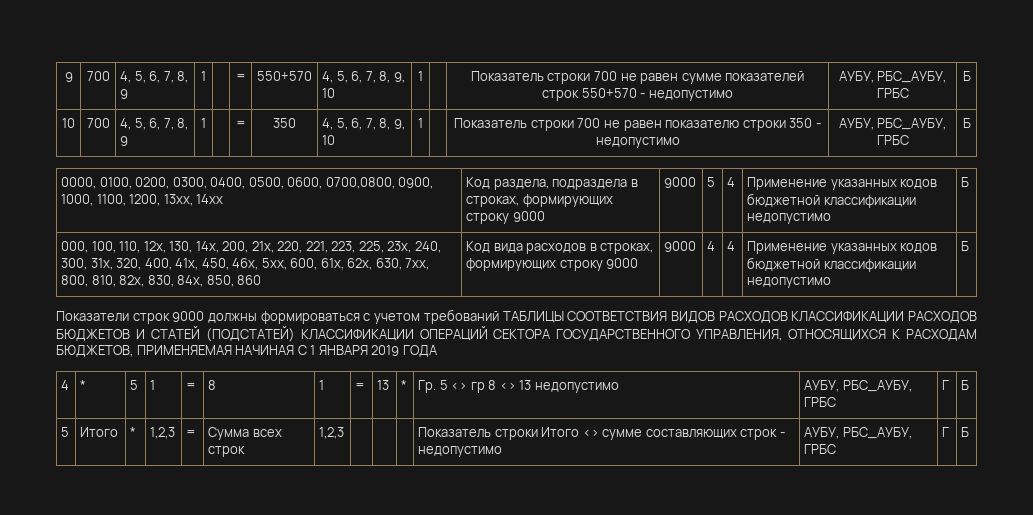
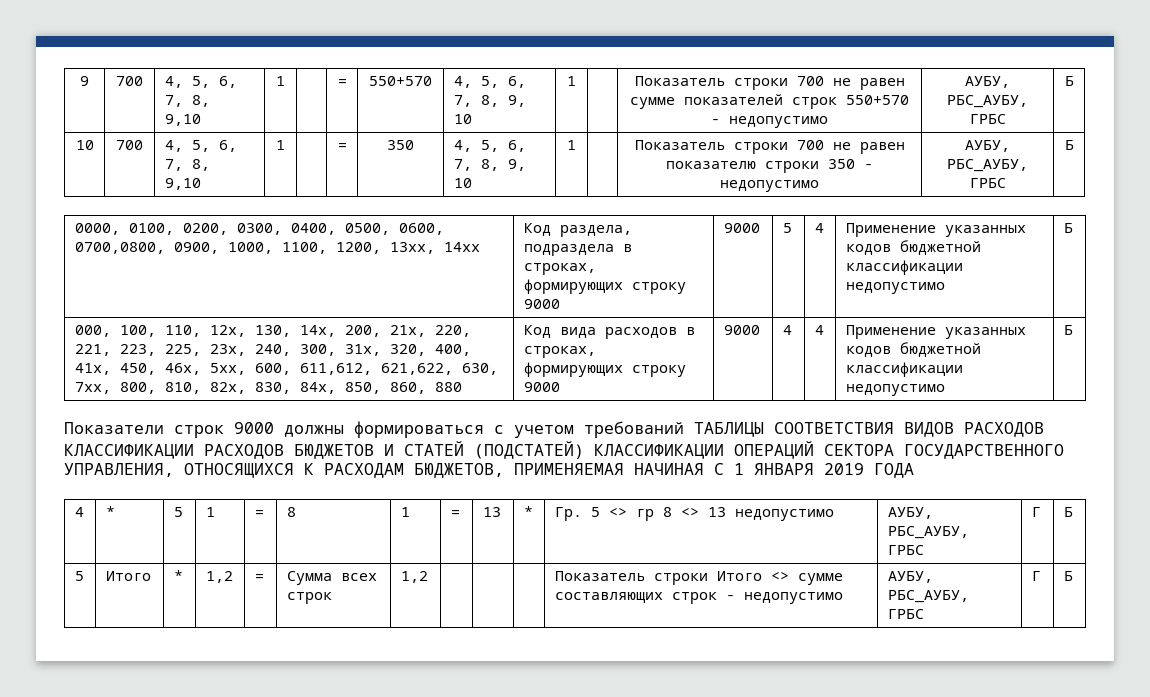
- 9 | 700 | 4, 5, 6, 7, 8, 9 | 1 | | = | 550+570 | 4, 5, 6, 7, 8, 9, 10 | 1 | | Показатель строки 700 не равен сумме показателей строк 550+570 - недопустимо | АУБУ, РБС_АУБУ, ГРБС | Б
+ 9 | 700 | 4, 5, 6, 7, 8, 9,10 | 1 | | = | 550+570 | 4, 5, 6, 7, 8, 9, 10 | 1 | | Показатель строки 700 не равен сумме показателей строк 550+570 - недопустимо | АУБУ, РБС_АУБУ, ГРБС | Б
- 10 | 700 | 4, 5, 6, 7, 8, 9 | 1 | | = | 350 | 4, 5, 6, 7, 8, 9, 10 | 1 | | Показатель строки 700 не равен показателю строки 350 - недопустимо | АУБУ, РБС_АУБУ, ГРБС | Б
+ 10 | 700 | 4, 5, 6, 7, 8, 9,10 | 1 | | = | 350 | 4, 5, 6, 7, 8, 9, 10 | 1 | | Показатель строки 700 не равен показателю строки 350 - недопустимо | АУБУ, РБС_АУБУ, ГРБС | Б
- 000, 100, 110, 12х, 130, 14х, 200, 21х, 220, 221, 223, 225, 23х, 240, 300, 31х, 320, 400, 41х, 450, 46х, 5хх, 600, 61х, 62х, 630, 7хх, 800, 810, 82х, 830, 84х, 850, 860
+ 000, 100, 110, 12х, 130, 14х, 200, 21х, 220, 221, 223, 225, 23х, 240, 300, 31х, 320, 400, 41х, 450, 46х, 5хх, 600, 611,612, 621,622, 630, 7хх, 800, 810, 82х, 830, 84х, 850, 860, 880
- 5 | Итого | * | 1,2,3 | = | Сумма всех строк | 1,2,3 | | | | Показатель строки Итого <> сумме составляющих строк - недопустимо | АУБУ, РБС_АУБУ, ГРБС | Г | Б
+ 5 | Итого | * | 1,2 | = | Сумма всех строк | 1,2 | | | | Показатель строки Итого <> сумме составляющих строк - недопустимо | АУБУ, РБС_АУБУ, ГРБС | Г | Б

